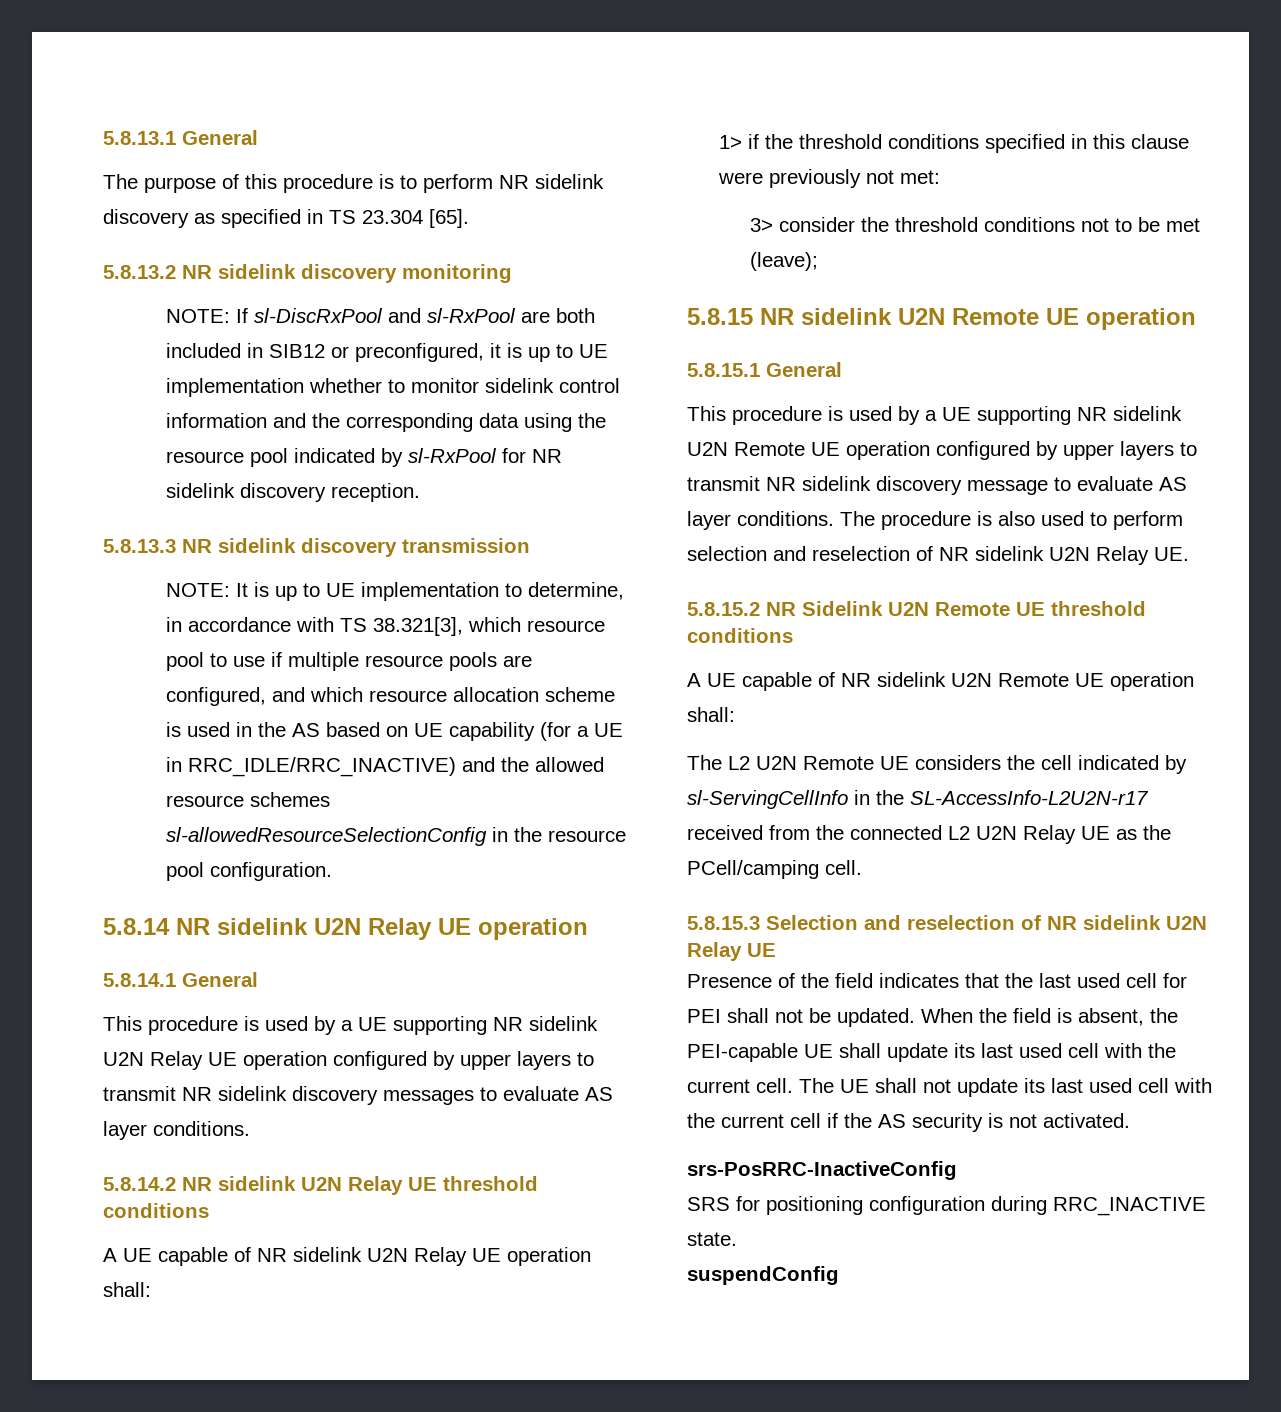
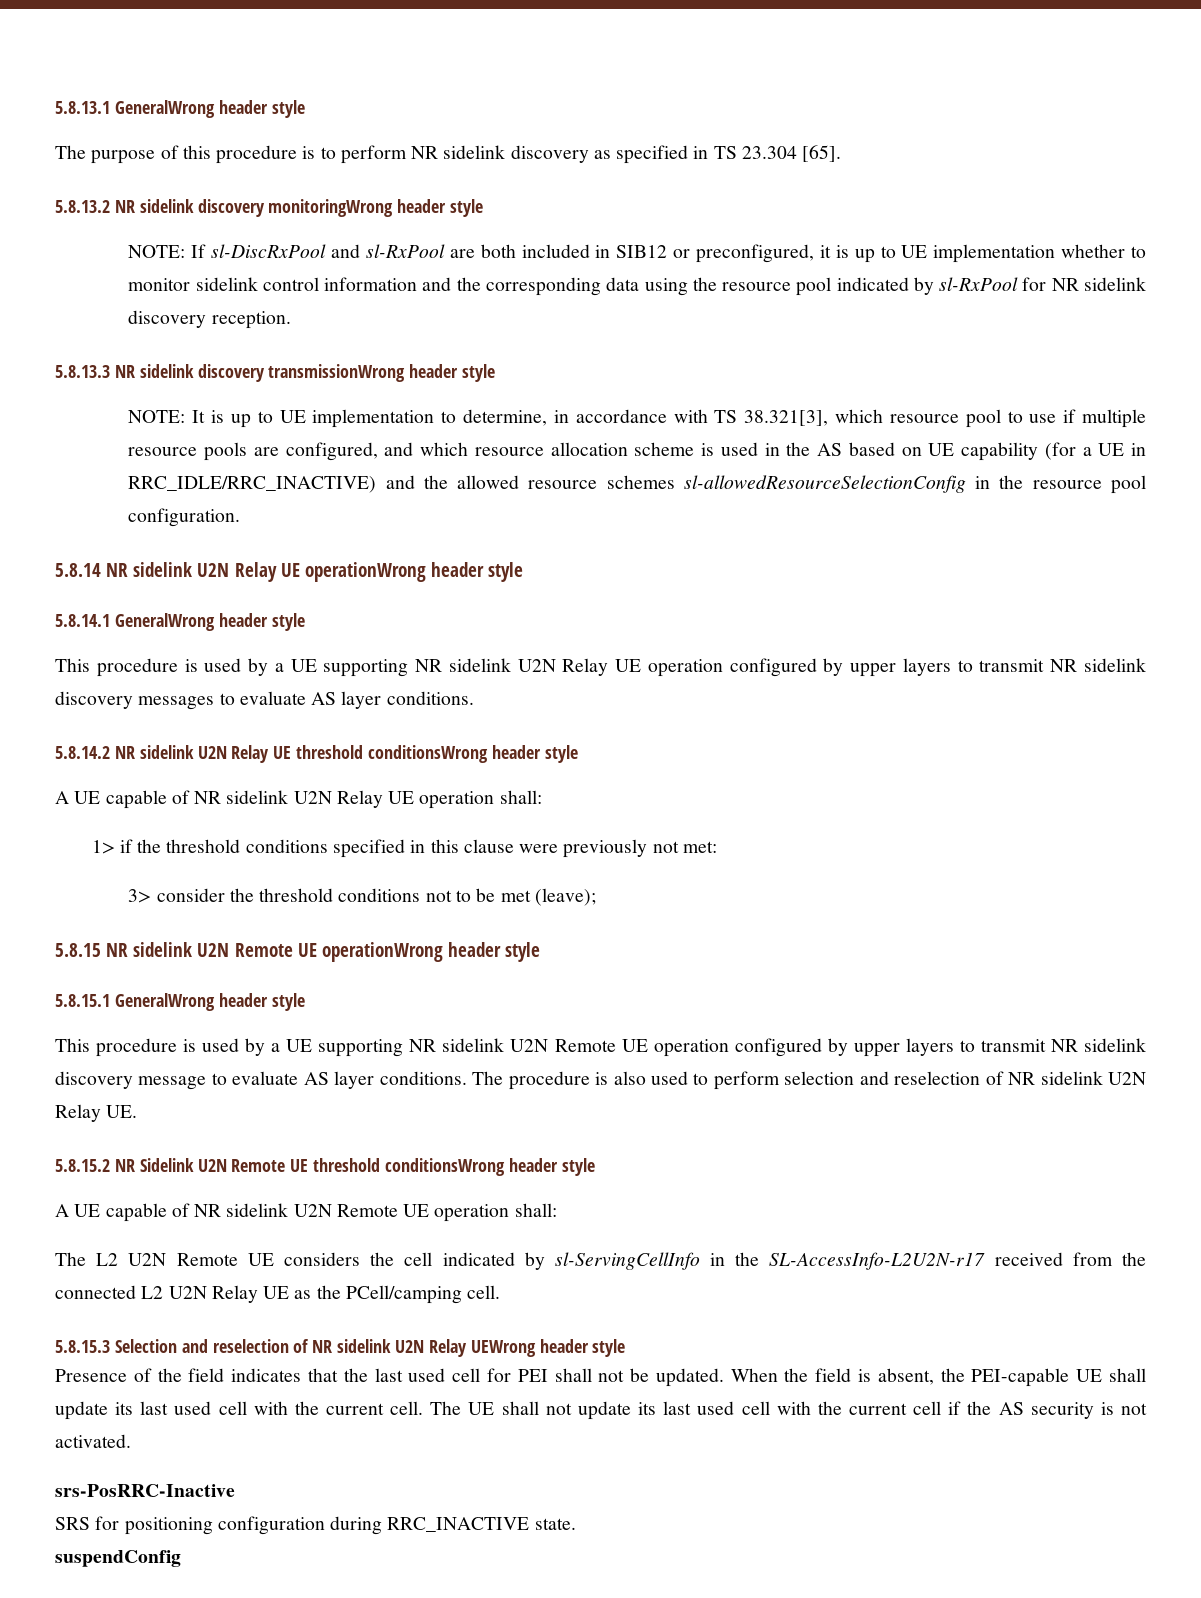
- 5.8.13.1 General
+ 5.8.13.1 GeneralWrong header style
- 5.8.13.2 NR sidelink discovery monitoring
+ 5.8.13.2 NR sidelink discovery monitoringWrong header style
- 5.8.13.3 NR sidelink discovery transmission
+ 5.8.13.3 NR sidelink discovery transmissionWrong header style
- 5.8.14 NR sidelink U2N Relay UE operation
- 5.8.14.1 General
+ 5.8.14 NR sidelink U2N Relay UE operationWrong header style
+ 5.8.14.1 GeneralWrong header style
- 5.8.14.2 NR sidelink U2N Relay UE threshold conditions
+ 5.8.14.2 NR sidelink U2N Relay UE threshold conditionsWrong header style
- 5.8.15 NR sidelink U2N Remote UE operation
- 5.8.15.1 General
+ 5.8.15 NR sidelink U2N Remote UE operationWrong header style
+ 5.8.15.1 GeneralWrong header style
- 5.8.15.2 NR Sidelink U2N Remote UE threshold conditions
+ 5.8.15.2 NR Sidelink U2N Remote UE threshold conditionsWrong header style
- 5.8.15.3 Selection and reselection of NR sidelink U2N Relay UE
+ 5.8.15.3 Selection and reselection of NR sidelink U2N Relay UEWrong header style
- srs-PosRRC-InactiveConfig
+ srs-PosRRC-Inactive

